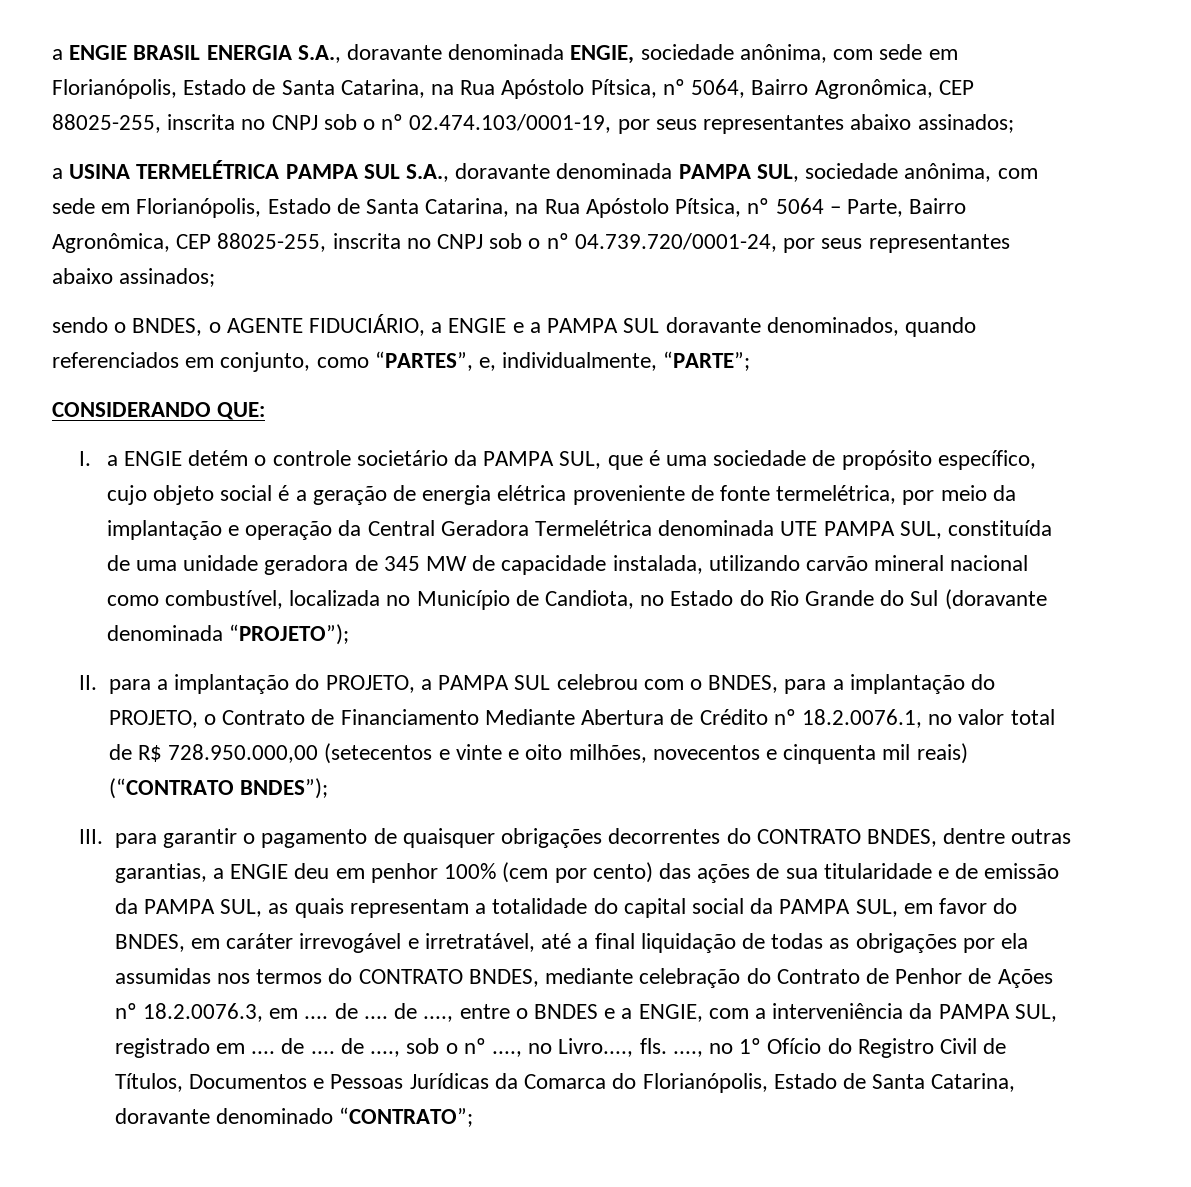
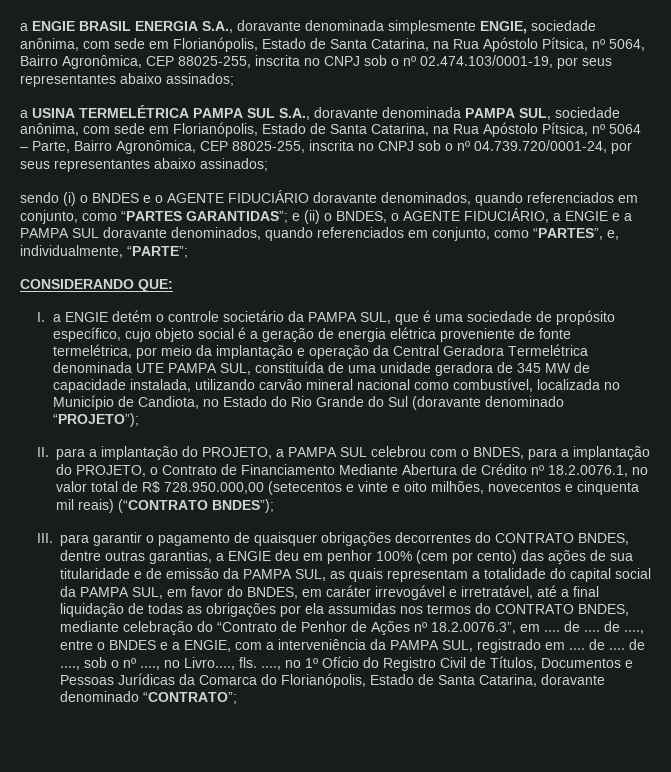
- a ENGIE BRASIL ENERGIA S.A., doravante denominada ENGIE, sociedade anônima, com sede em Florianópolis, Estado de Santa Catarina, na Rua Apóstolo Pítsica, nº 5064, Bairro Agronômica, CEP 88025-255, inscrita no CNPJ sob o nº 02.474.103/0001-19, por seus representantes abaixo assinados;
+ a ENGIE BRASIL ENERGIA S.A., doravante denominada simplesmente ENGIE, sociedade anônima, com sede em Florianópolis, Estado de Santa Catarina, na Rua Apóstolo Pítsica, nº 5064, Bairro Agronômica, CEP 88025-255, inscrita no CNPJ sob o nº 02.474.103/0001-19, por seus representantes abaixo assinados;
- sendo o BNDES, o AGENTE FIDUCIÁRIO, a ENGIE e a PAMPA SUL doravante denominados, quando referenciados em conjunto, como “PARTES”, e, individualmente, “PARTE”;
+ sendo (i) o BNDES e o AGENTE FIDUCIÁRIO doravante denominados, quando referenciados em conjunto, como “PARTES GARANTIDAS”; e (ii) o BNDES, o AGENTE FIDUCIÁRIO, a ENGIE e a PAMPA SUL doravante denominados, quando referenciados em conjunto, como “PARTES”, e, individualmente, “PARTE”;
- I. a ENGIE detém o controle societário da PAMPA SUL, que é uma sociedade de propósito específico, cujo objeto social é a geração de energia elétrica proveniente de fonte termelétrica, por meio da implantação e operação da Central Geradora Termelétrica denominada UTE PAMPA SUL, constituída de uma unidade geradora de 345 MW de capacidade instalada, utilizando carvão mineral nacional como combustível, localizada no Município de Candiota, no Estado do Rio Grande do Sul (doravante denominada “PROJETO”);
+ I. a ENGIE detém o controle societário da PAMPA SUL, que é uma sociedade de propósito específico, cujo objeto social é a geração de energia elétrica proveniente de fonte termelétrica, por meio da implantação e operação da Central Geradora Termelétrica denominada UTE PAMPA SUL, constituída de uma unidade geradora de 345 MW de capacidade instalada, utilizando carvão mineral nacional como combustível, localizada no Município de Candiota, no Estado do Rio Grande do Sul (doravante denominado “PROJETO”);
- III. para garantir o pagamento de quaisquer obrigações decorrentes do CONTRATO BNDES, dentre outras garantias, a ENGIE deu em penhor 100% (cem por cento) das ações de sua titularidade e de emissão da PAMPA SUL, as quais representam a totalidade do capital social da PAMPA SUL, em favor do BNDES, em caráter irrevogável e irretratável, até a final liquidação de todas as obrigações por ela assumidas nos termos do CONTRATO BNDES, mediante celebração do Contrato de Penhor de Ações nº 18.2.0076.3, em .... de .... de ...., entre o BNDES e a ENGIE, com a interveniência da PAMPA SUL, registrado em .... de .... de ...., sob o nº ...., no Livro...., fls. ...., no 1º Ofício do Registro Civil de Títulos, Documentos e Pessoas Jurídicas da Comarca do Florianópolis, Estado de Santa Catarina, doravante denominado “CONTRATO”;
+ III. para garantir o pagamento de quaisquer obrigações decorrentes do CONTRATO BNDES, dentre outras garantias, a ENGIE deu em penhor 100% (cem por cento) das ações de sua titularidade e de emissão da PAMPA SUL, as quais representam a totalidade do capital social da PAMPA SUL, em favor do BNDES, em caráter irrevogável e irretratável, até a final liquidação de todas as obrigações por ela assumidas nos termos do CONTRATO BNDES, mediante celebração do “Contrato de Penhor de Ações nº 18.2.0076.3”, em .... de .... de ...., entre o BNDES e a ENGIE, com a interveniência da PAMPA SUL, registrado em .... de .... de ...., sob o nº ...., no Livro...., fls. ...., no 1º Ofício do Registro Civil de Títulos, Documentos e Pessoas Jurídicas da Comarca do Florianópolis, Estado de Santa Catarina, doravante denominado “CONTRATO”;

